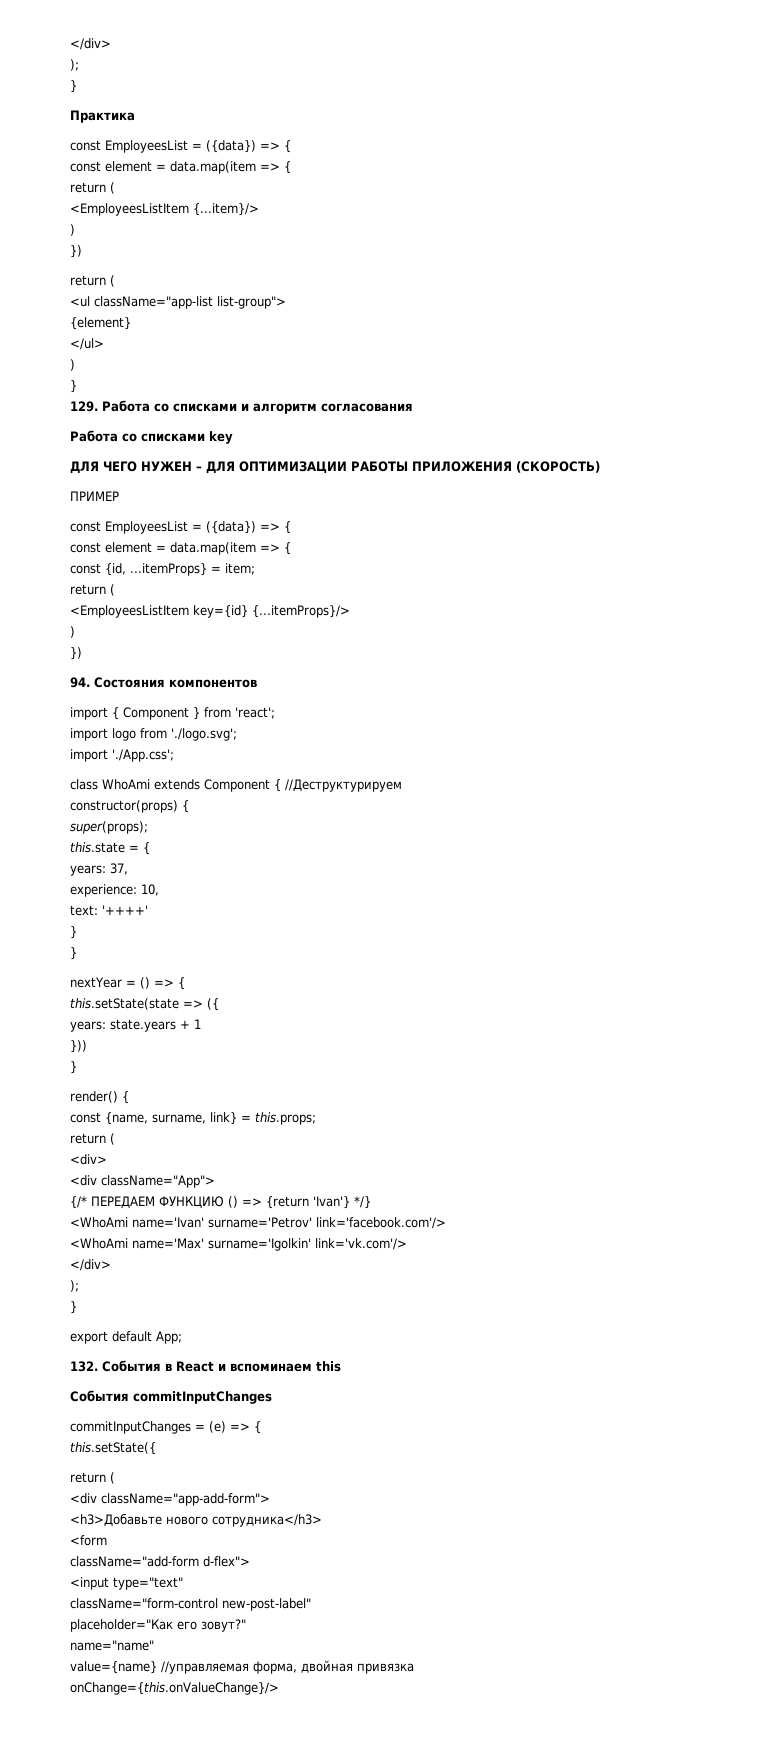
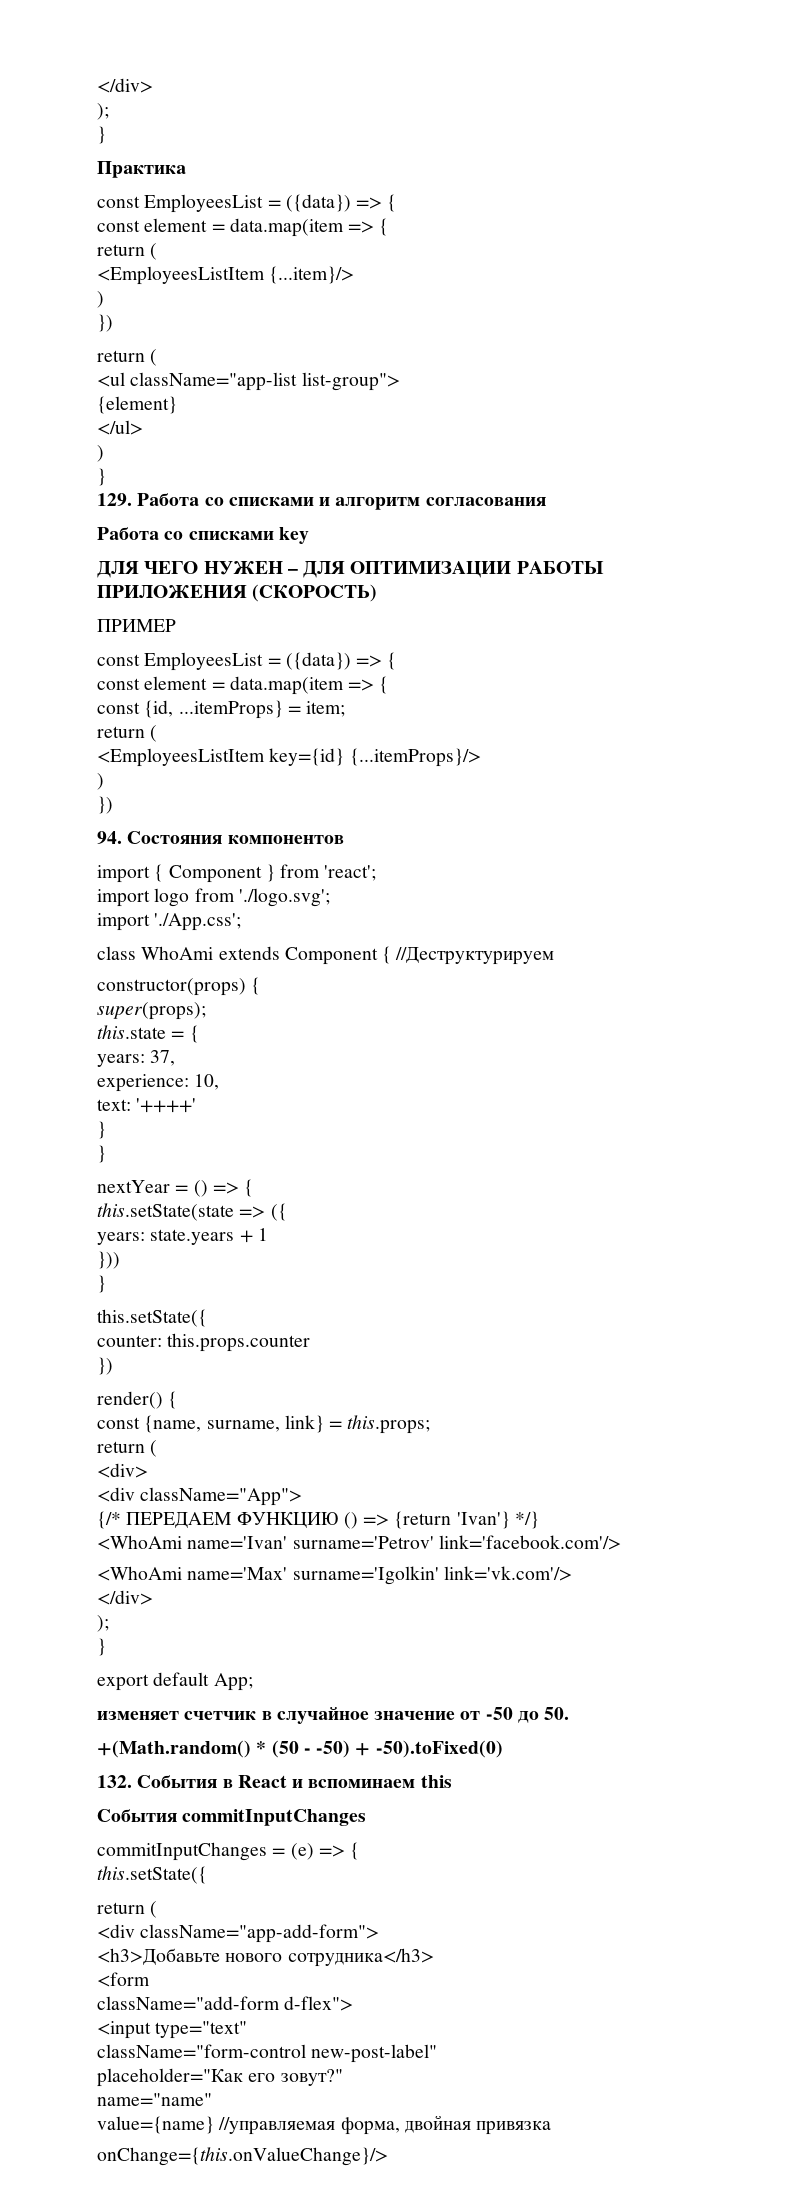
  }))
  }
+ this.setState({
+ counter: this.props.counter
+ })
+ изменяет счетчик в случайное значение от -50 до 50.
+ +(Math.random() * (50 - -50) + -50).toFixed(0)

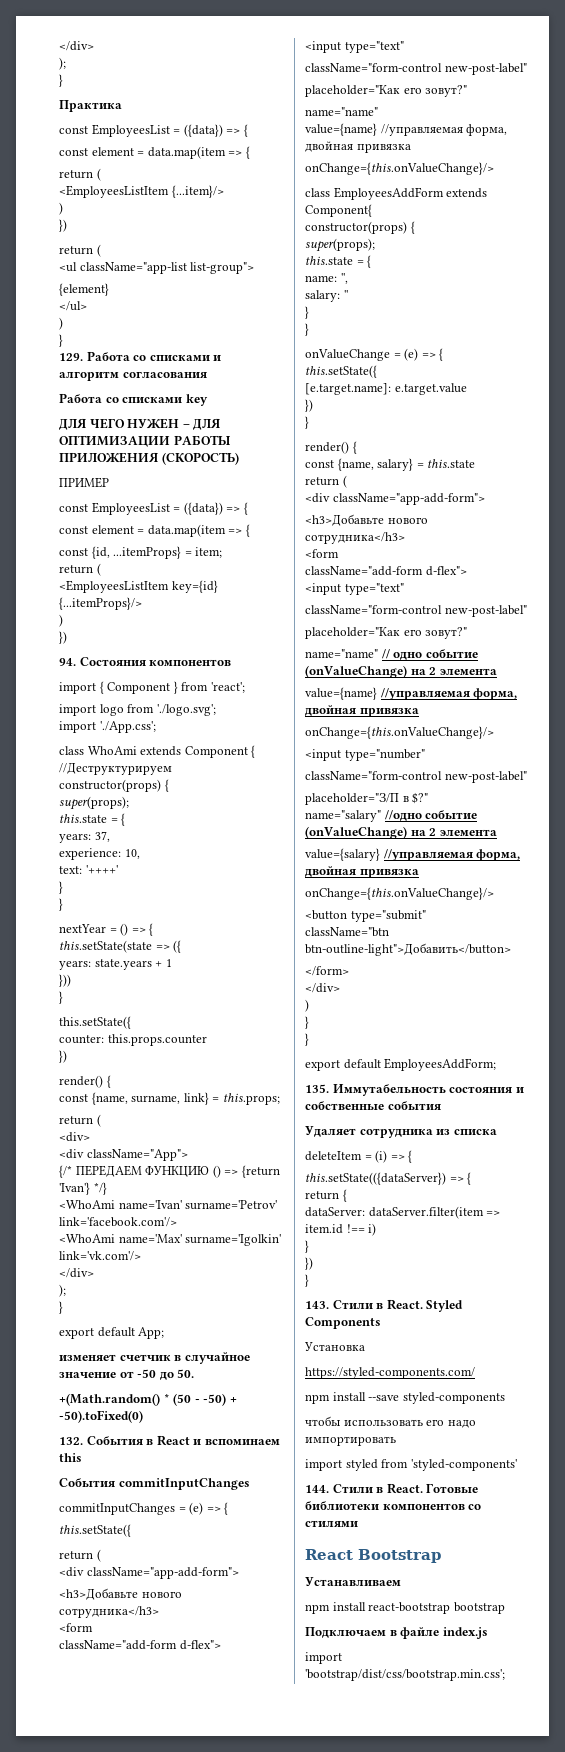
+ class EmployeesAddForm extends Component{
+ constructor(props) {
+ super(props);
+ this.state = {
+ name: '',
+ salary: ''
+ }
+ }
+ onValueChange = (e) => {
+ this.setState({
+ [e.target.name]: e.target.value
+ })
+ }
+ render() {
+ const {name, salary} = this.state
+ return (
+ <div className="app-add-form">
+ <h3>Добавьте нового сотрудника</h3>
+ <form
+ className="add-form d-flex">
+ <input type="text"
+ className="form-control new-post-label"
+ placeholder="Как его зовут?"
+ name="name" // одно событие (onValueChange) на 2 элемента
+ value={name} //управляемая форма, двойная привязка
+ onChange={this.onValueChange}/>
+ <input type="number"
+ className="form-control new-post-label"
+ placeholder="З/П в $?"
+ name="salary" //одно событие (onValueChange) на 2 элемента
+ value={salary} //управляемая форма, двойная привязка
+ onChange={this.onValueChange}/>
+ <button type="submit"
+ className="btn btn-outline-light">Добавить</button>
+ </form>
+ </div>
+ )
+ }
+ }
+ export default EmployeesAddForm;
+ 135. Иммутабельность состояния и собственные события
+ Удаляет сотрудника из списка
+ deleteItem = (i) => {
+ this.setState(({dataServer}) => {
+ return {
+ dataServer: dataServer.filter(item => item.id !== i)
+ }
+ })
+ }
+ 143. Стили в React. Styled Components
+ Установка
+ https://styled-components.com/
+ npm install --save styled-components
+ чтобы использовать его надо импортировать
+ import styled from 'styled-components'
+ 144. Стили в React. Готовые библиотеки компонентов со стилями
+ React Bootstrap
+ Устанавливаем
+ npm install react-bootstrap bootstrap
+ Подключаем в файле index.js
+ import 'bootstrap/dist/css/bootstrap.min.css';

